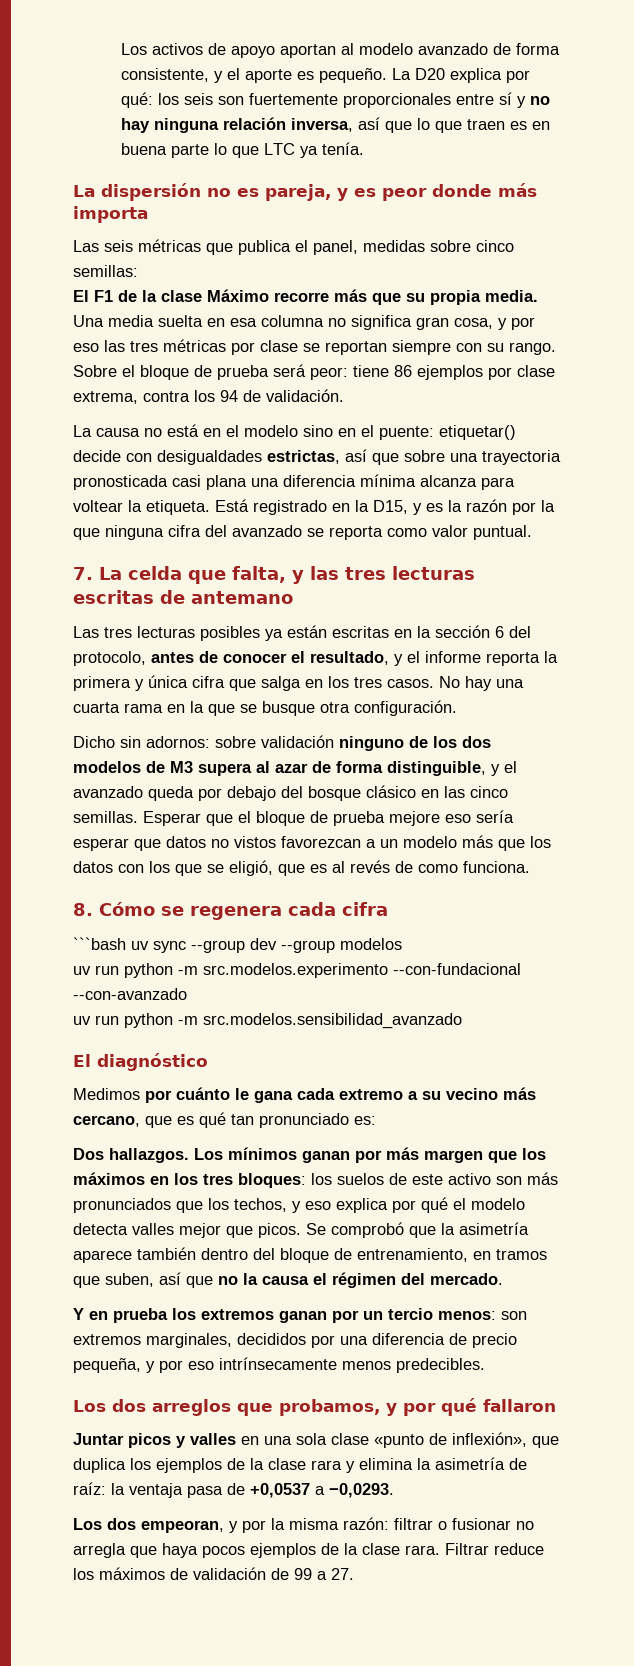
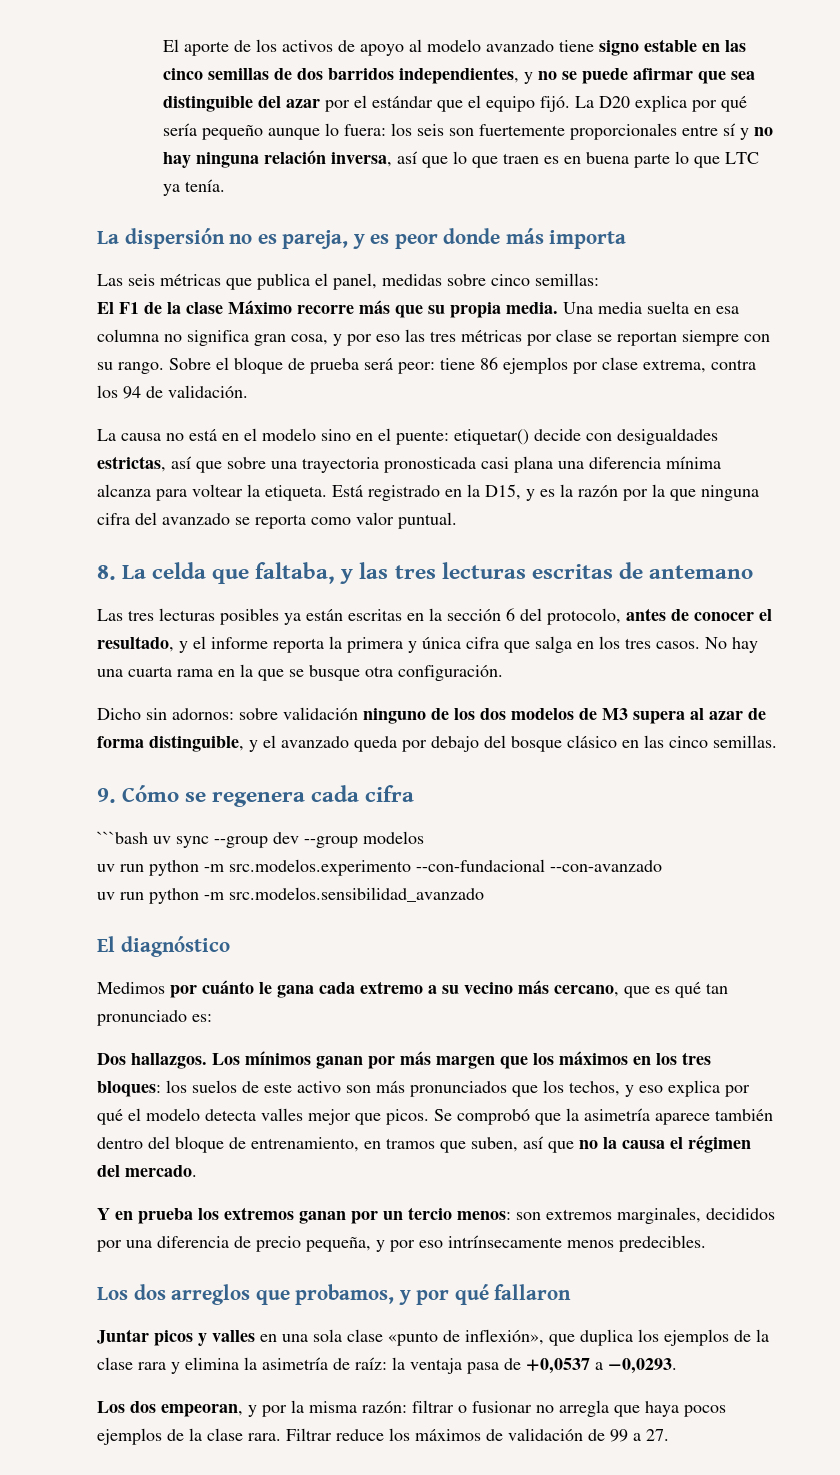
- Los activos de apoyo aportan al modelo avanzado de forma consistente, y el aporte es pequeño. La D20 explica por qué: los seis son fuertemente proporcionales entre sí y no hay ninguna relación inversa, así que lo que traen es en buena parte lo que LTC ya tenía.
+ El aporte de los activos de apoyo al modelo avanzado tiene signo estable en las cinco semillas de dos barridos independientes, y no se puede afirmar que sea distinguible del azar por el estándar que el equipo fijó. La D20 explica por qué sería pequeño aunque lo fuera: los seis son fuertemente proporcionales entre sí y no hay ninguna relación inversa, así que lo que traen es en buena parte lo que LTC ya tenía.
- 7. La celda que falta, y las tres lecturas escritas de antemano
+ 8. La celda que faltaba, y las tres lecturas escritas de antemano
- Dicho sin adornos: sobre validación ninguno de los dos modelos de M3 supera al azar de forma distinguible, y el avanzado queda por debajo del bosque clásico en las cinco semillas. Esperar que el bloque de prueba mejore eso sería esperar que datos no vistos favorezcan a un modelo más que los datos con los que se eligió, que es al revés de como funciona.
- 8. Cómo se regenera cada cifra
+ Dicho sin adornos: sobre validación ninguno de los dos modelos de M3 supera al azar de forma distinguible, y el avanzado queda por debajo del bosque clásico en las cinco semillas.
+ 9. Cómo se regenera cada cifra

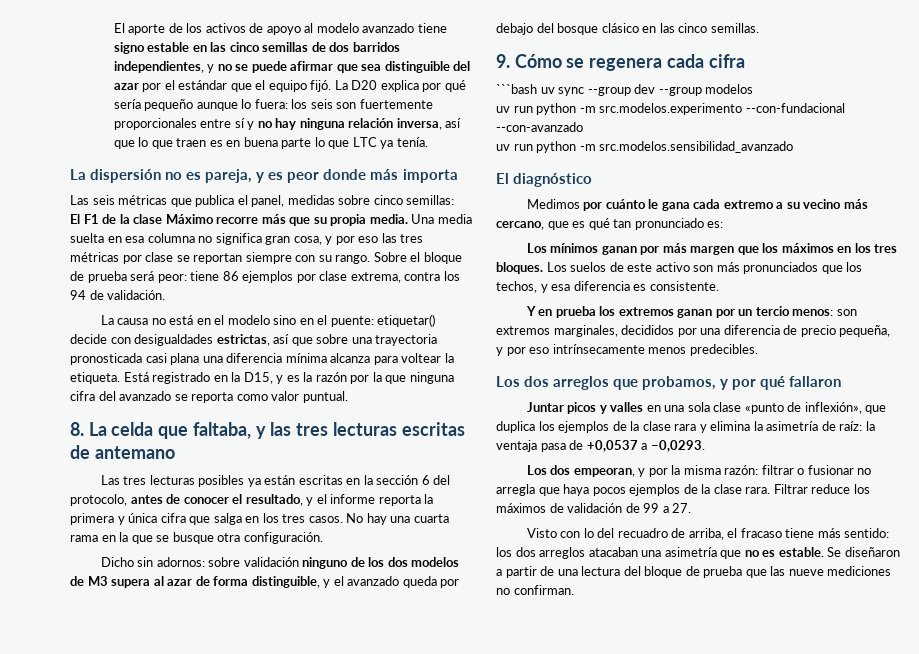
- Dos hallazgos. Los mínimos ganan por más margen que los máximos en los tres bloques: los suelos de este activo son más pronunciados que los techos, y eso explica por qué el modelo detecta valles mejor que picos. Se comprobó que la asimetría aparece también dentro del bloque de entrenamiento, en tramos que suben, así que no la causa el régimen del mercado.
+ Los mínimos ganan por más margen que los máximos en los tres bloques. Los suelos de este activo son más pronunciados que los techos, y esa diferencia es consistente.
+ Visto con lo del recuadro de arriba, el fracaso tiene más sentido: los dos arreglos atacaban una asimetría que no es estable. Se diseñaron a partir de una lectura del bloque de prueba que las nueve mediciones no confirman.

